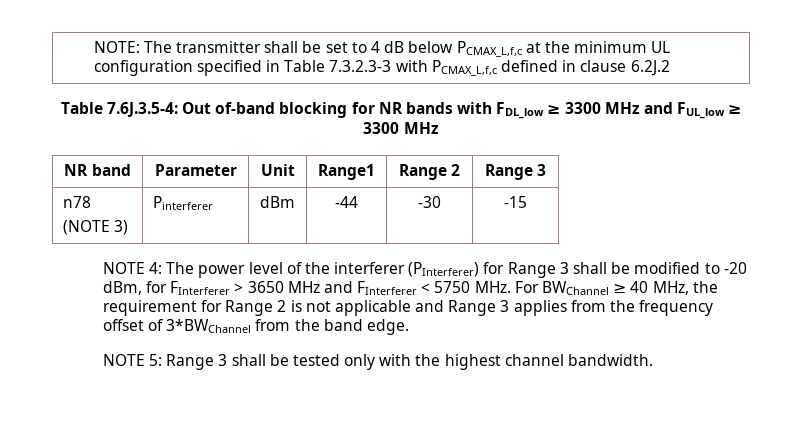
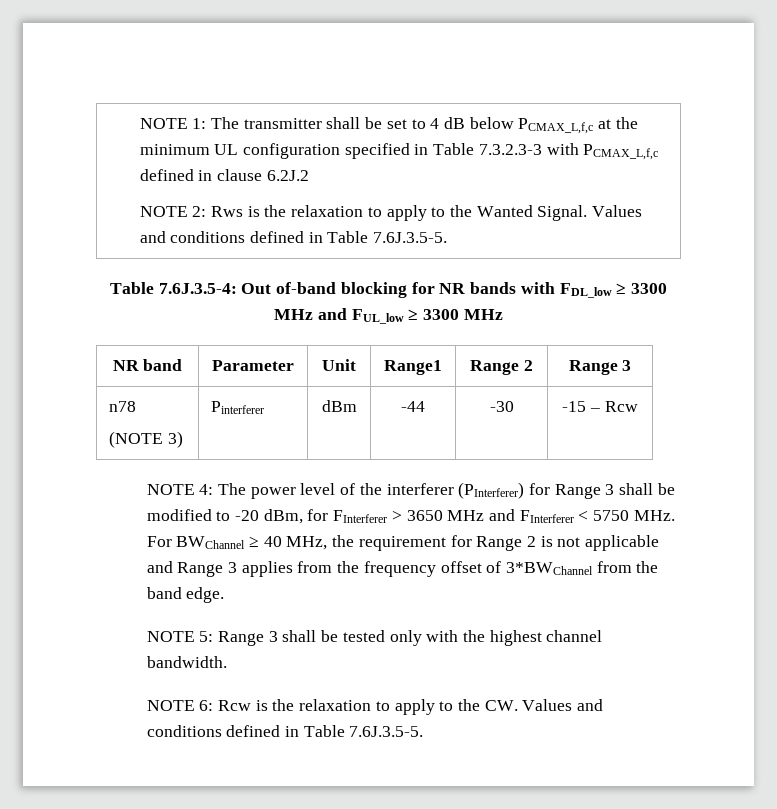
- NOTE: The transmitter shall be set to 4 dB below PCMAX_L,f,c at the minimum UL configuration specified in Table 7.3.2.3-3 with PCMAX_L,f,c defined in clause 6.2J.2
+ NOTE 1: The transmitter shall be set to 4 dB below PCMAX_L,f,c at the minimum UL configuration specified in Table 7.3.2.3-3 with PCMAX_L,f,c defined in clause 6.2J.2
+ NOTE 2: Rws is the relaxation to apply to the Wanted Signal. Values and conditions defined in Table 7.6J.3.5-5.
  n78
- (NOTE 3) | Pinterferer | dBm | -44 | -30 | -15
+ (NOTE 3) | Pinterferer | dBm | -44 | -30 | -15 – Rcw
+ NOTE 6: Rcw is the relaxation to apply to the CW. Values and conditions defined in Table 7.6J.3.5-5.

